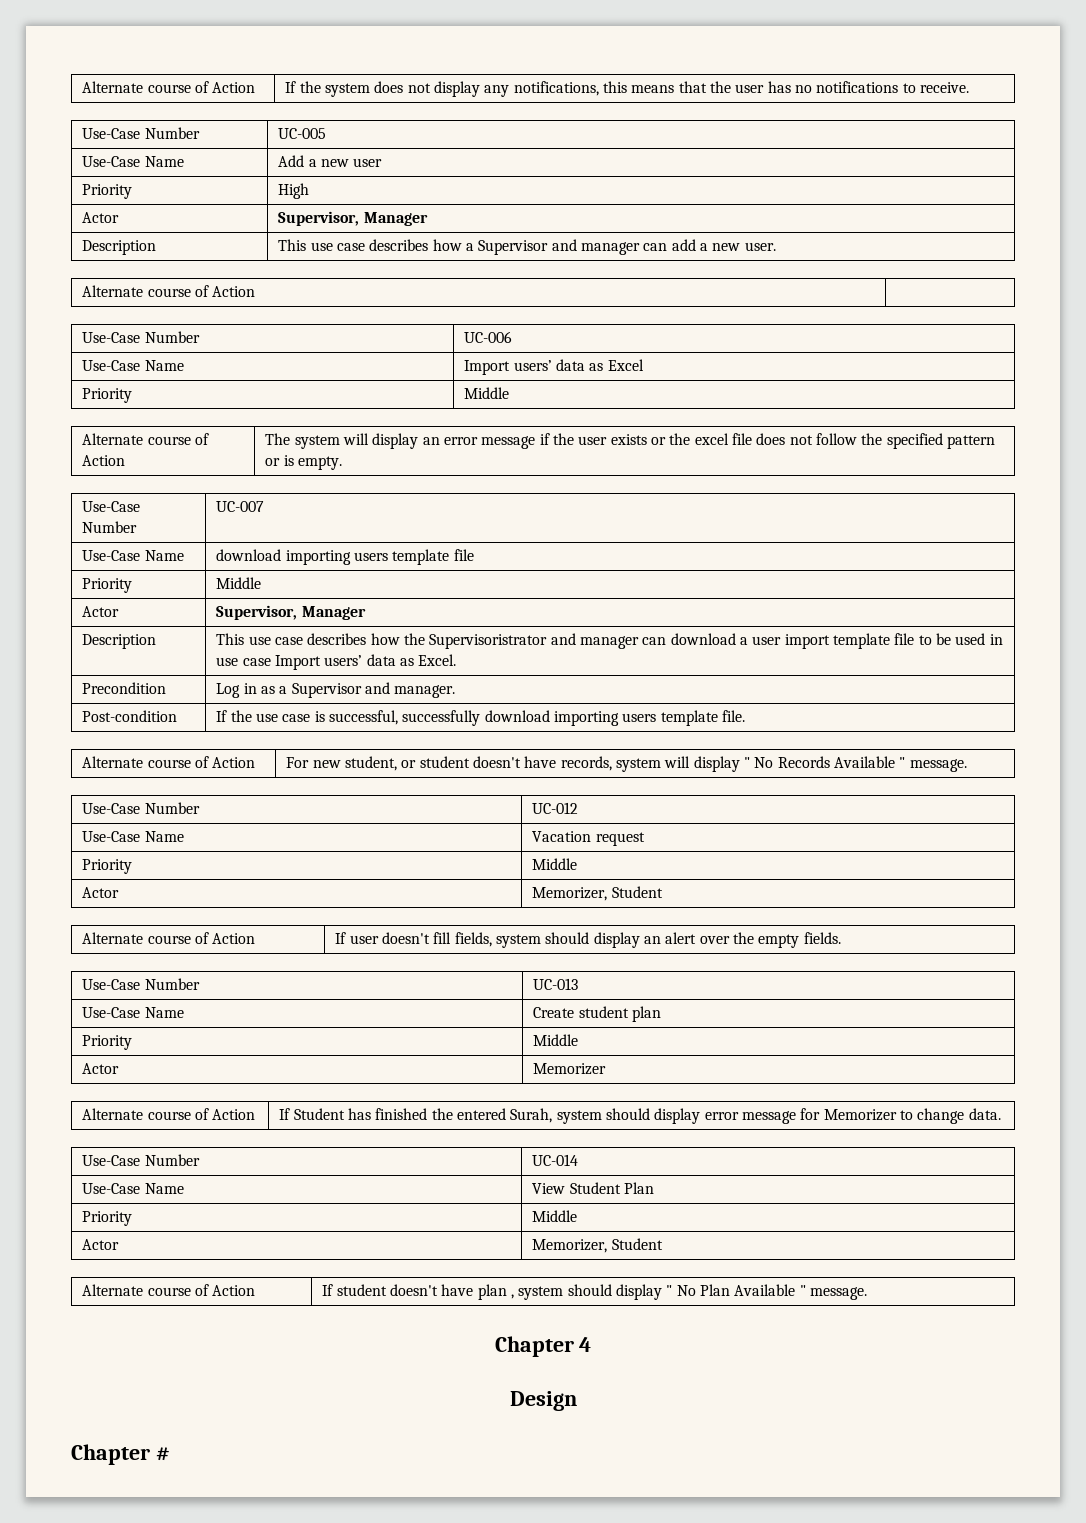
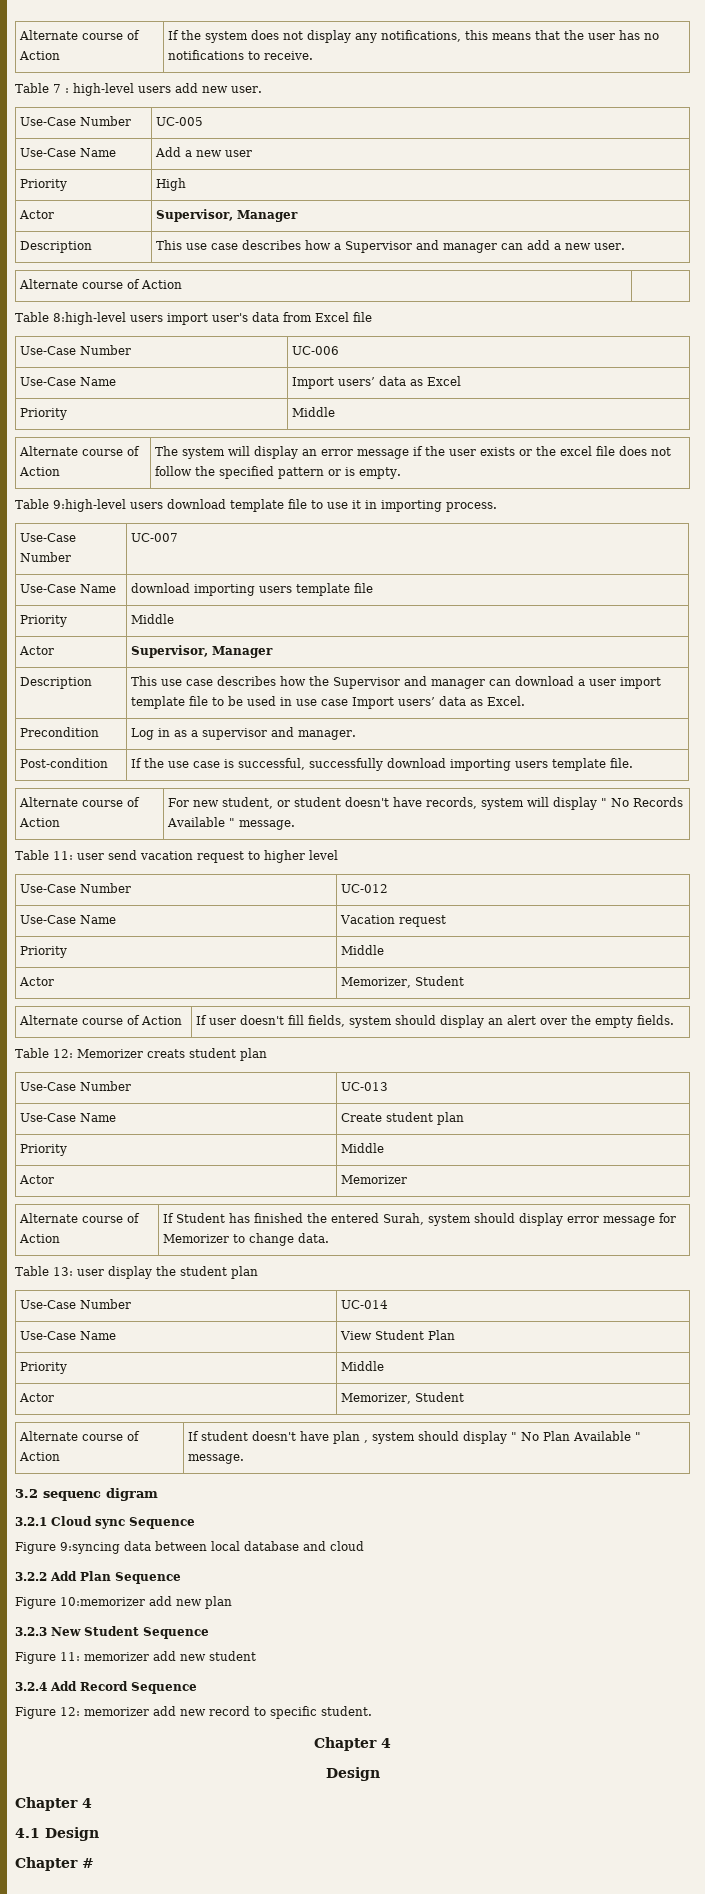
+ Table 7 : high-level users add new user.
+ Table 8:high-level users import user's data from Excel file
+ Table 9:high-level users download template file to use it in importing process.
- Description | This use case describes how the Supervisoristrator and manager can download a user import template file to be used in use case Import users’ data as Excel.
+ Description | This use case describes how the Supervisor and manager can download a user import template file to be used in use case Import users’ data as Excel.
- Precondition | Log in as a Supervisor and manager.
+ Precondition | Log in as a supervisor and manager.
+ Table 11: user send vacation request to higher level
+ Table 12: Memorizer creats student plan
+ Table 13: user display the student plan
+ 3.2 sequenc digram
+ 3.2.1 Cloud sync Sequence
+ Figure 9:syncing data between local database and cloud
+ 3.2.2 Add Plan Sequence
+ Figure 10:memorizer add new plan
+ 3.2.3 New Student Sequence
+ Figure 11: memorizer add new student
+ 3.2.4 Add Record Sequence
+ Figure 12: memorizer add new record to specific student.
  Chapter 4
  Design
+ Chapter 4
+ 4.1 Design

